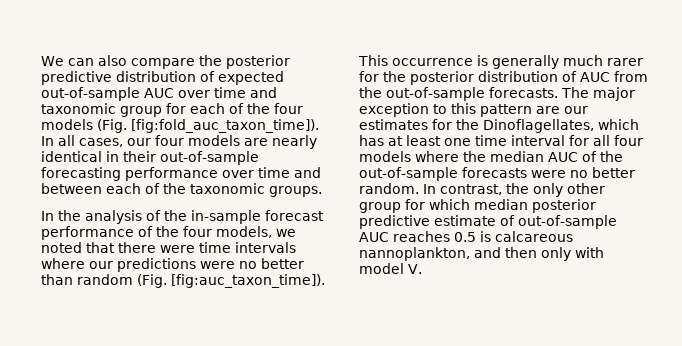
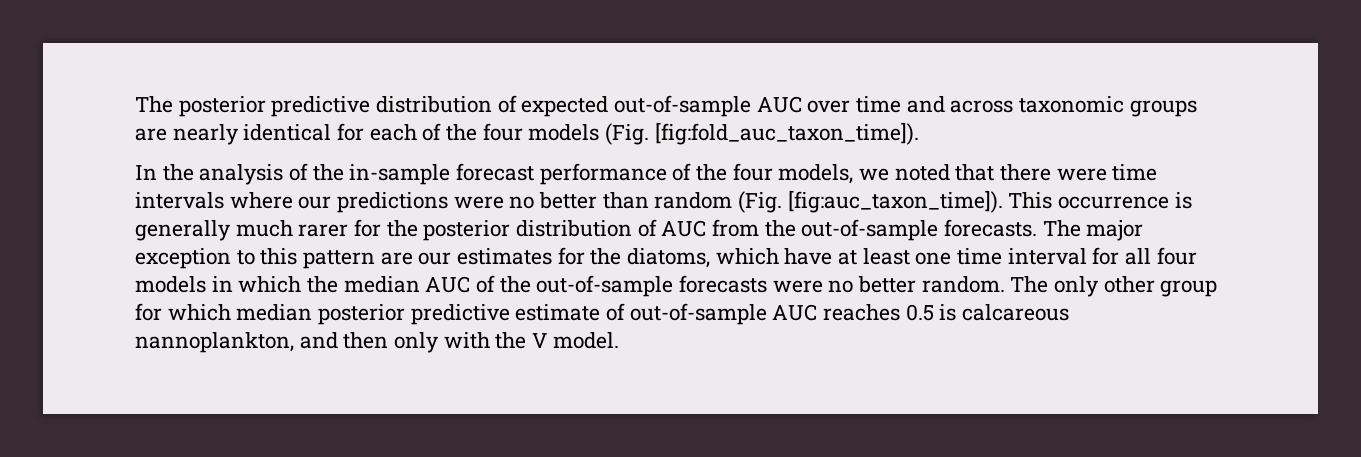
- We can also compare the posterior predictive distribution of expected out-of-sample AUC over time and taxonomic group for each of the four models (Fig. [fig:fold_auc_taxon_time]). In all cases, our four models are nearly identical in their out-of-sample forecasting performance over time and between each of the taxonomic groups.
+ The posterior predictive distribution of expected out-of-sample AUC over time and across taxonomic groups are nearly identical for each of the four models (Fig. [fig:fold_auc_taxon_time]).
- The major exception to this pattern are our estimates for the Dinoflagellates, which has at least one time interval for all four models where the median AUC of the out-of-sample forecasts were no better random.
+ The major exception to this pattern are our estimates for the diatoms, which have at least one time interval for all four models in which the median AUC of the out-of-sample forecasts were no better random.
- In contrast, the only other group for which median posterior predictive estimate of out-of-sample AUC reaches 0.5 is calcareous nannoplankton, and then only with model V.
+ The only other group for which median posterior predictive estimate of out-of-sample AUC reaches 0.5 is calcareous nannoplankton, and then only with the V model.

